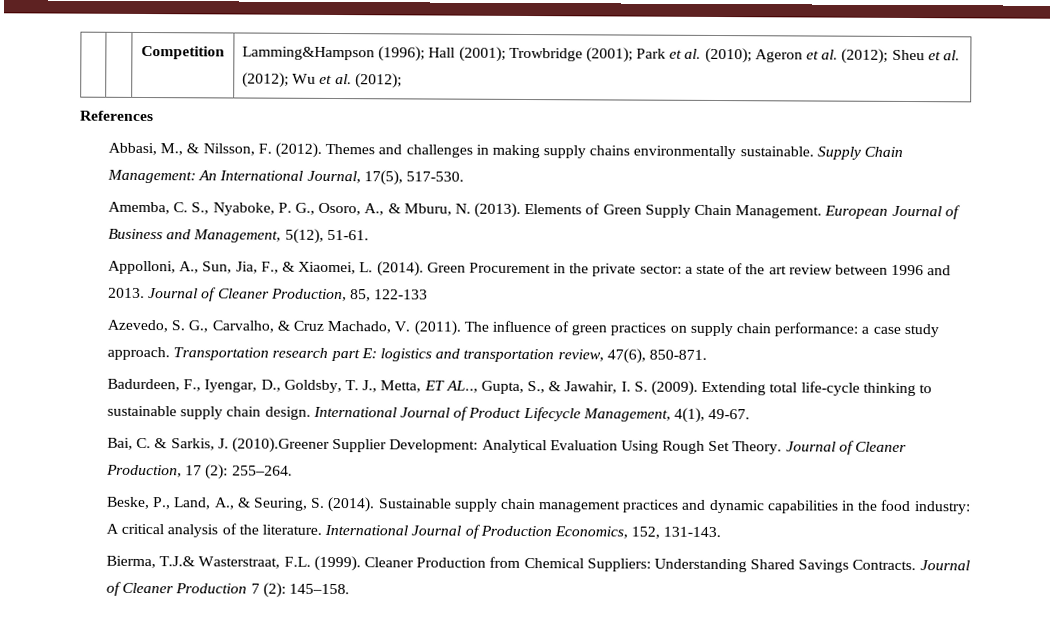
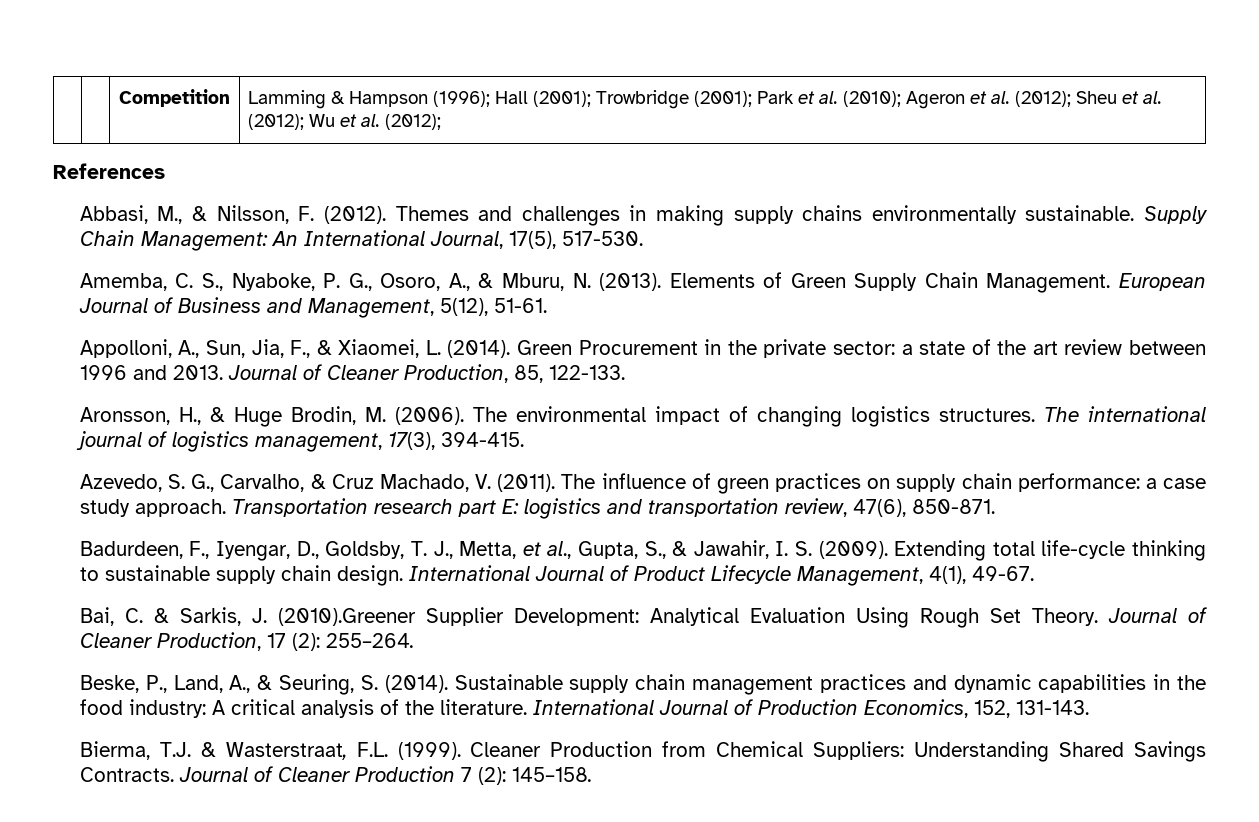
- | | Competition | Lamming&Hampson (1996); Hall (2001); Trowbridge (2001); Park et al. (2010); Ageron et al. (2012); Sheu et al. (2012); Wu et al. (2012);
+ | | Competition | Lamming & Hampson (1996); Hall (2001); Trowbridge (2001); Park et al. (2010); Ageron et al. (2012); Sheu et al. (2012); Wu et al. (2012);
- Journal of Cleaner Production, 85, 122-133
+ Journal of Cleaner Production, 85, 122-133.
+ Aronsson, H., & Huge Brodin, M. (2006). The environmental impact of changing logistics structures. The international journal of logistics management, 17(3), 394-415.
- Badurdeen, F., Iyengar, D., Goldsby, T. J., Metta, ET AL.., Gupta, S., & Jawahir, I. S. (2009).
+ Badurdeen, F., Iyengar, D., Goldsby, T. J., Metta, et al., Gupta, S., & Jawahir, I. S. (2009).
- Bierma, T.J.& Wasterstraat, F.L. (1999).
+ Bierma, T.J. & Wasterstraat, F.L. (1999).

